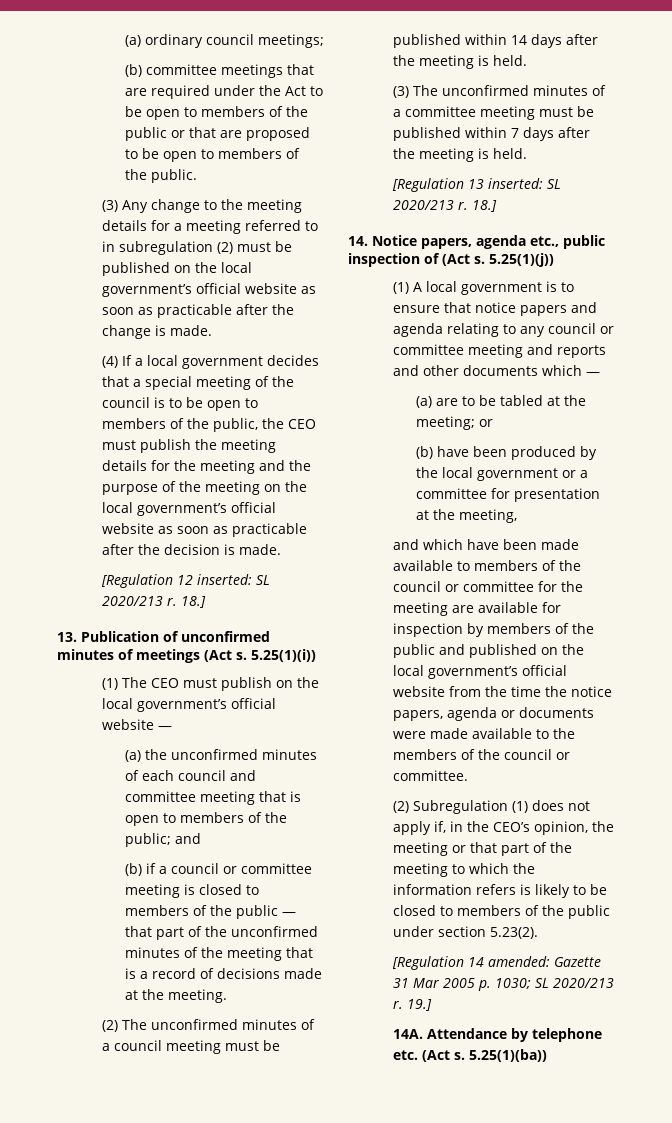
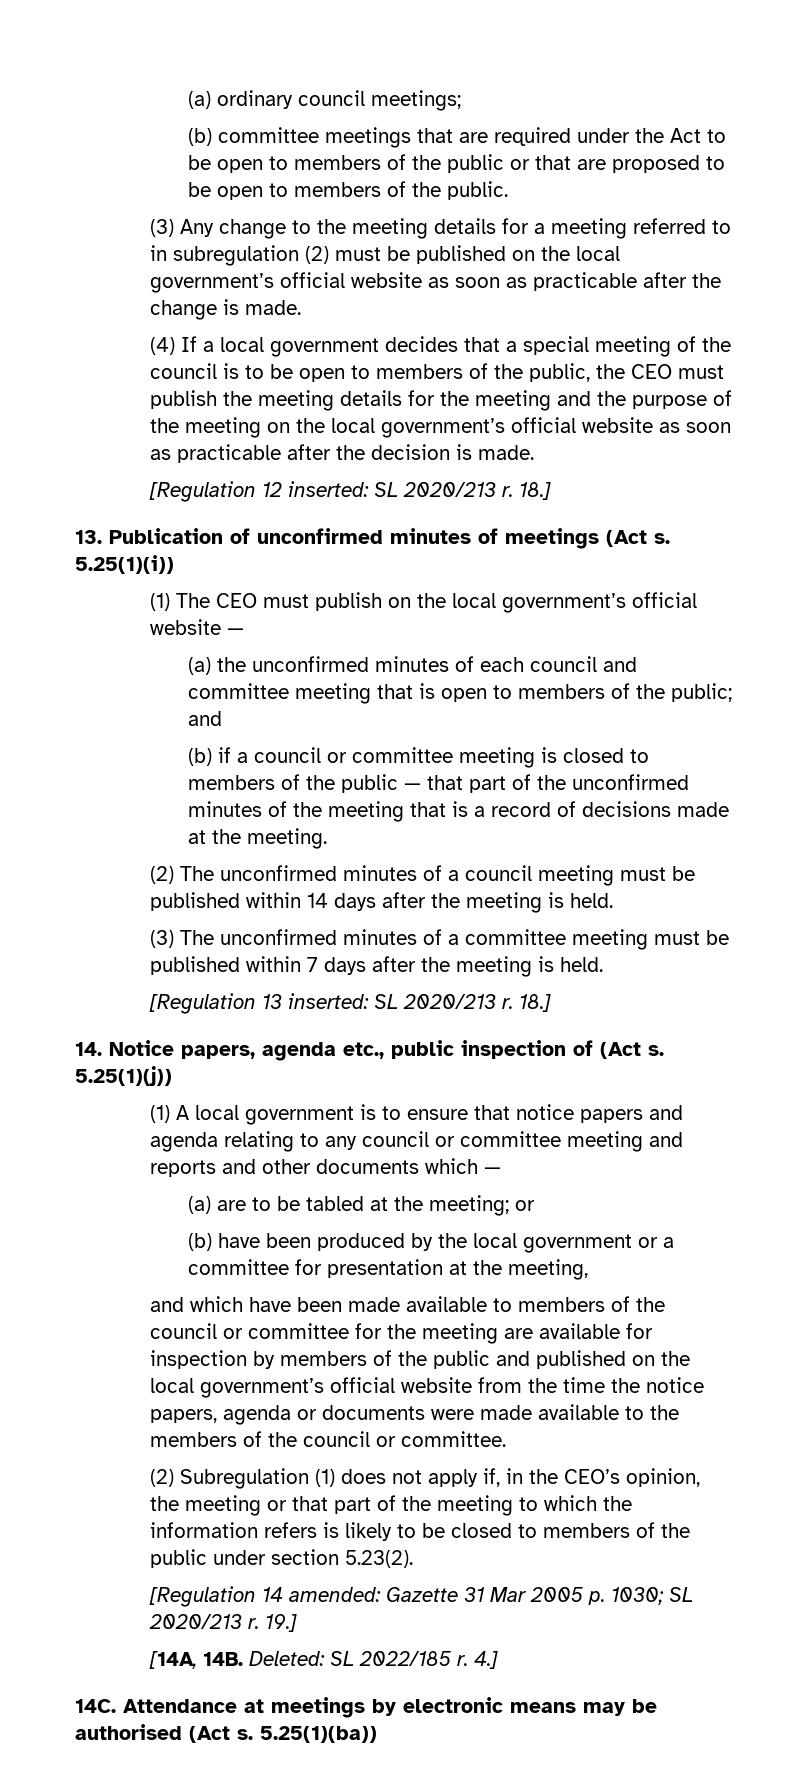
- 14A. Attendance by telephone etc. (Act s.
+ [14A, 14B. Deleted: SL 2022/185 r. 4.]
+ 14C. Attendance at meetings by electronic means may be authorised (Act s.

